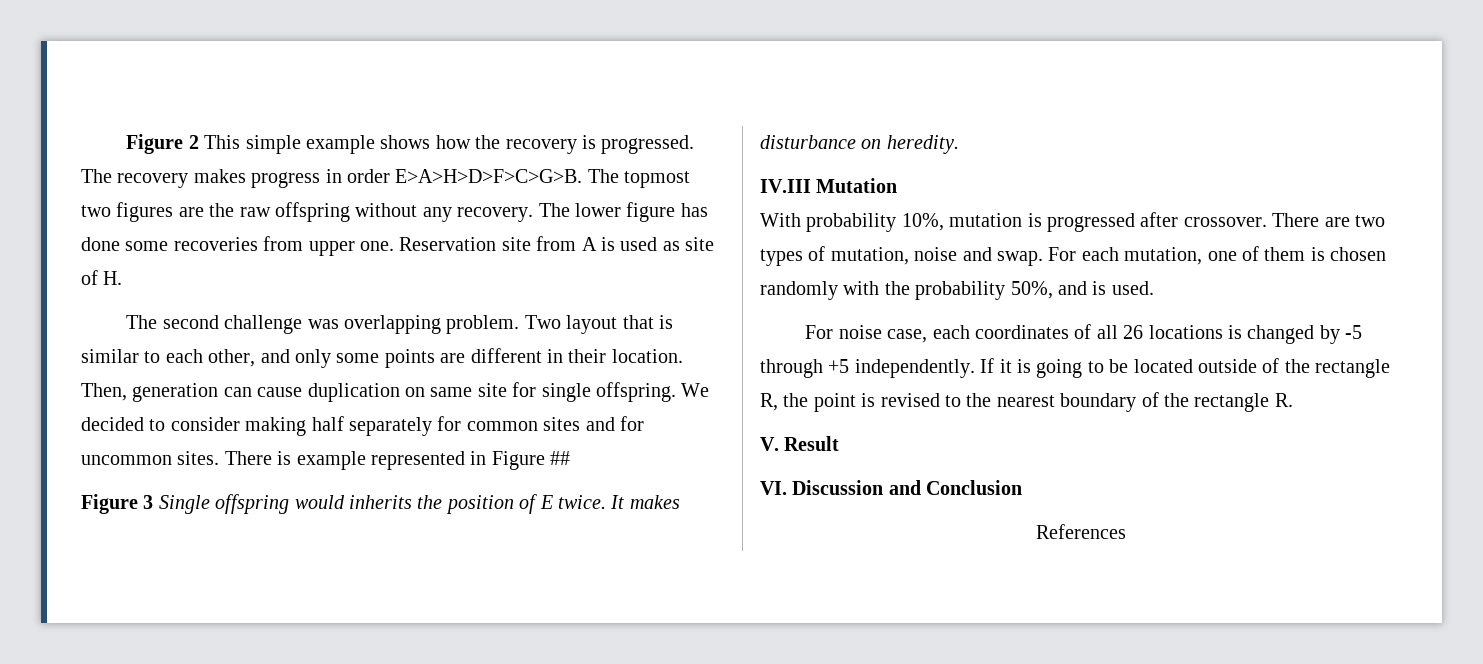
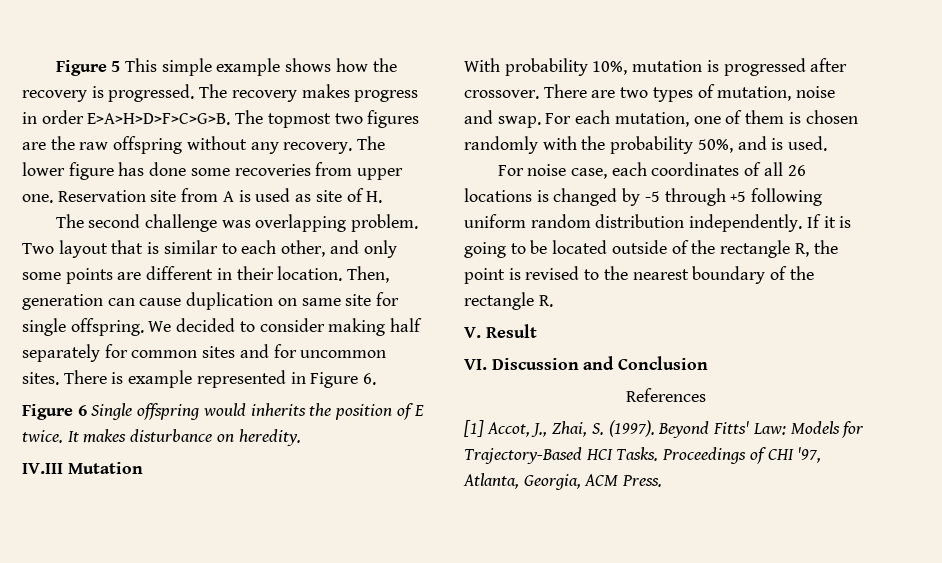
- Figure 2 This simple example shows how the recovery is progressed.
+ Figure 5 This simple example shows how the recovery is progressed.
- There is example represented in Figure ##
- Figure 3 Single offspring would inherits the position of E twice.
+ There is example represented in Figure 6.
+ Figure 6 Single offspring would inherits the position of E twice.
- For noise case, each coordinates of all 26 locations is changed by -5 through +5 independently.
+ For noise case, each coordinates of all 26 locations is changed by -5 through +5 following uniform random distribution independently.
+ [1] Accot, J., Zhai, S. (1997). Beyond Fitts' Law: Models for Trajectory-Based HCI Tasks. Proceedings of CHI '97, Atlanta, Georgia, ACM Press.

